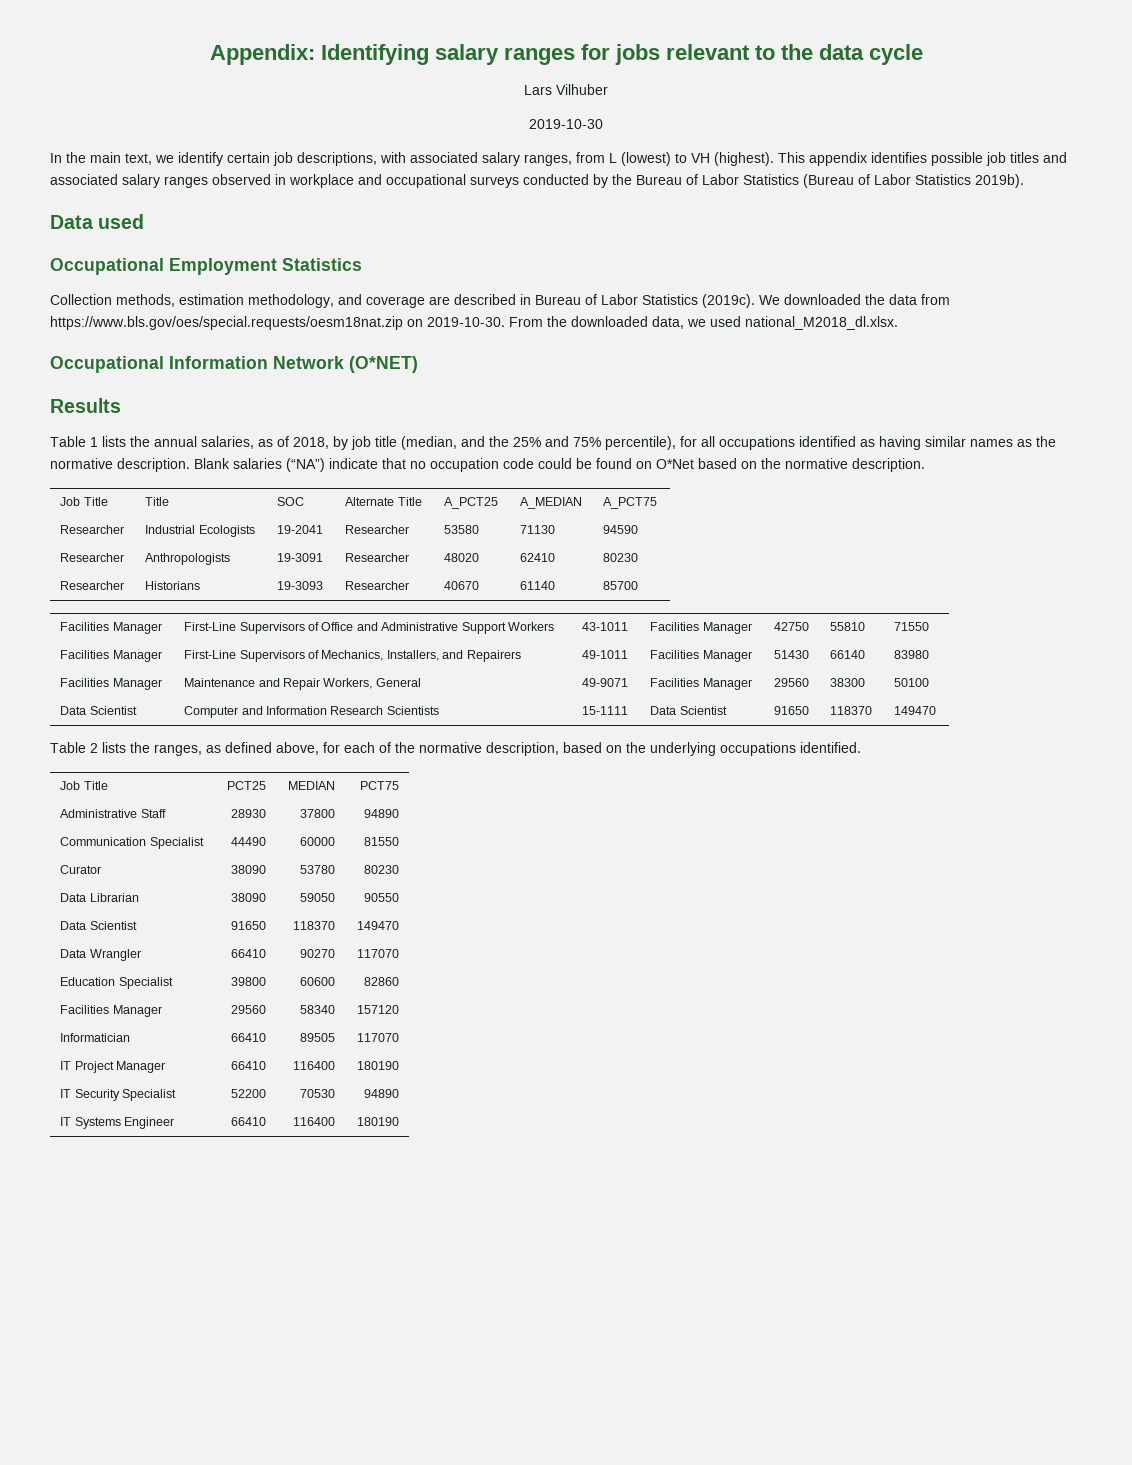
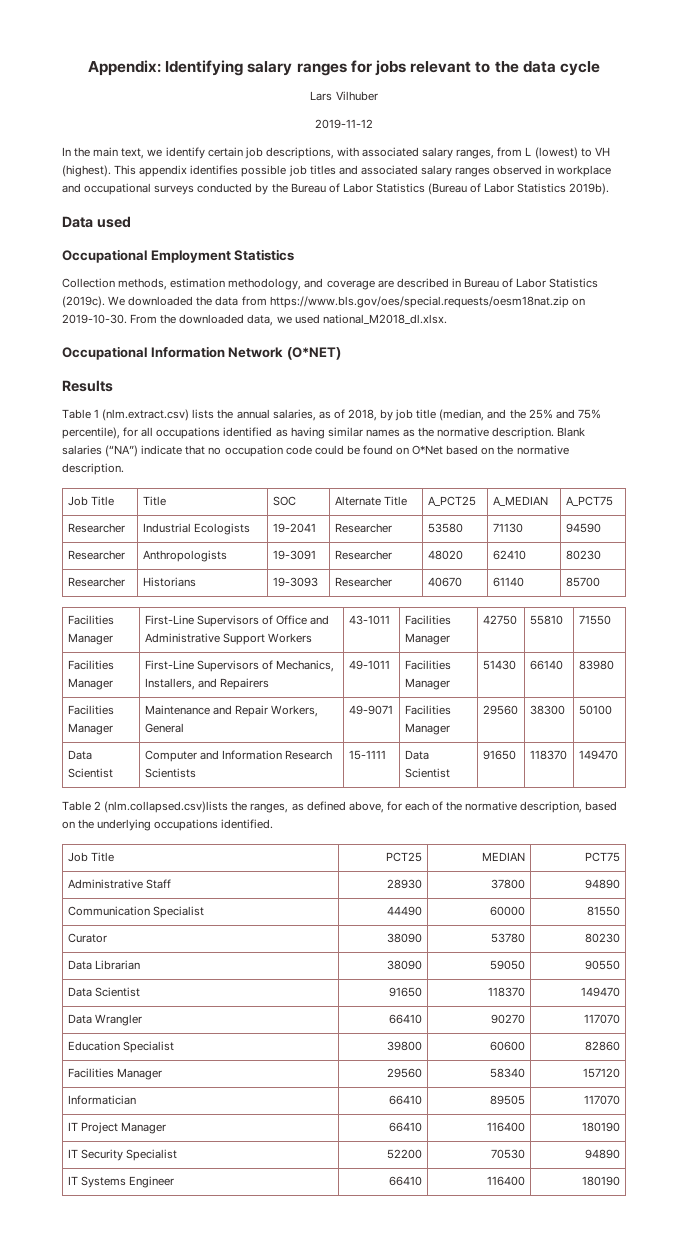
- 2019-10-30
+ 2019-11-12
- Table 1 lists the annual salaries, as of 2018, by job title (median, and the 25% and 75% percentile), for all occupations identified as having similar names as the normative description.
+ Table 1 (nlm.extract.csv) lists the annual salaries, as of 2018, by job title (median, and the 25% and 75% percentile), for all occupations identified as having similar names as the normative description.
- Table 2 lists the ranges, as defined above, for each of the normative description, based on the underlying occupations identified.
+ Table 2 (nlm.collapsed.csv)lists the ranges, as defined above, for each of the normative description, based on the underlying occupations identified.

